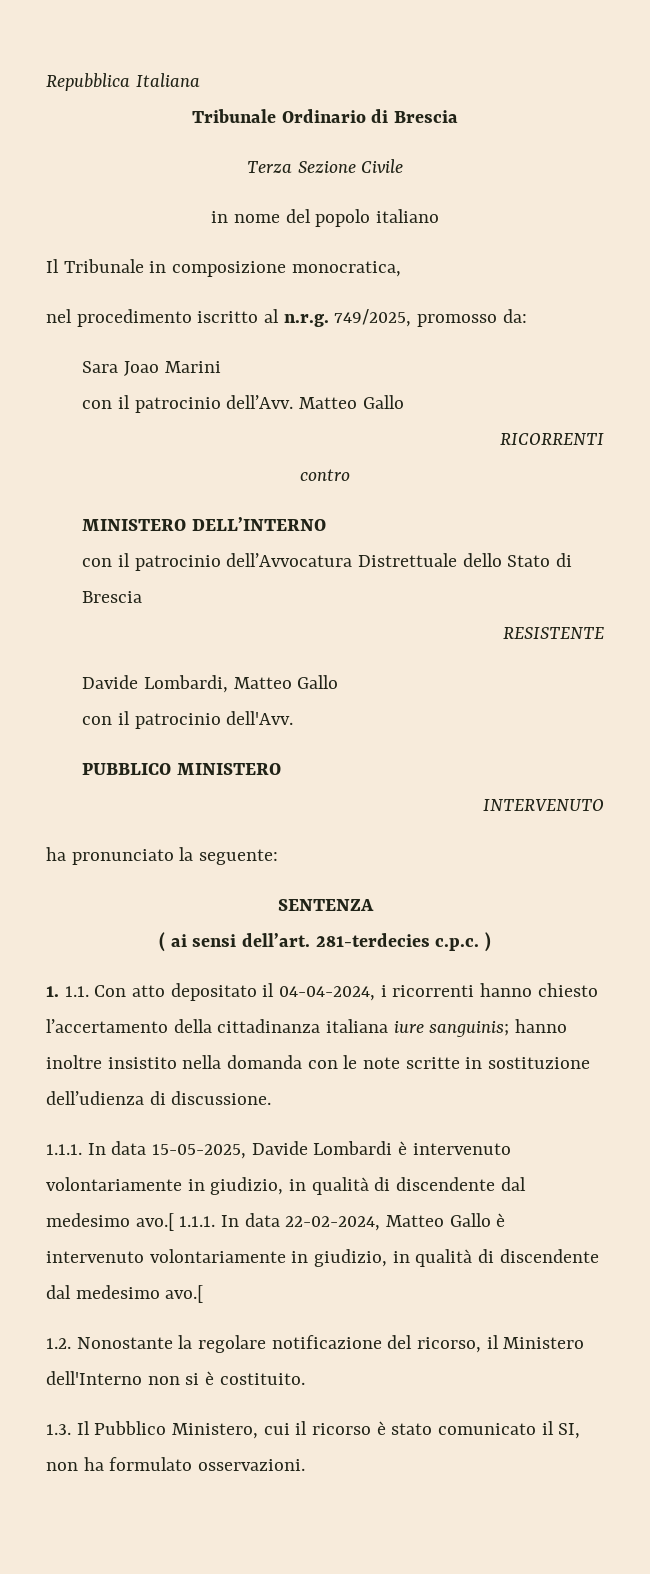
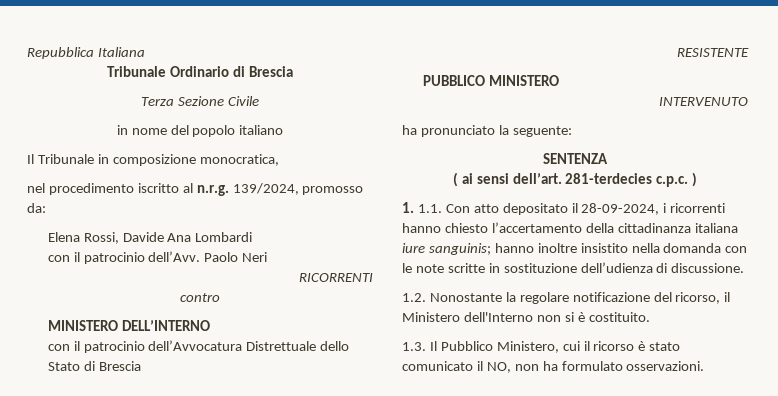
- nel procedimento iscritto al n.r.g. 749/2025, promosso da:
+ nel procedimento iscritto al n.r.g. 139/2024, promosso da:
- Sara Joao Marini
- con il patrocinio dell’Avv. Matteo Gallo
+ Elena Rossi, Davide Ana Lombardi
+ con il patrocinio dell’Avv. Paolo Neri
- Davide Lombardi, Matteo Gallo
- con il patrocinio dell'Avv.
- 1. 1.1. Con atto depositato il 04-04-2024, i ricorrenti hanno chiesto l’accertamento della cittadinanza italiana iure sanguinis; hanno inoltre insistito nella domanda con le note scritte in sostituzione dell’udienza di discussione.
+ 1. 1.1. Con atto depositato il 28-09-2024, i ricorrenti hanno chiesto l’accertamento della cittadinanza italiana iure sanguinis; hanno inoltre insistito nella domanda con le note scritte in sostituzione dell’udienza di discussione.
- 1.1.1. In data 15-05-2025, Davide Lombardi è intervenuto volontariamente in giudizio, in qualità di discendente dal medesimo avo.[ 1.1.1. In data 22-02-2024, Matteo Gallo è intervenuto volontariamente in giudizio, in qualità di discendente dal medesimo avo.[
- 1.3. Il Pubblico Ministero, cui il ricorso è stato comunicato il SI, non ha formulato osservazioni.
+ 1.3. Il Pubblico Ministero, cui il ricorso è stato comunicato il NO, non ha formulato osservazioni.

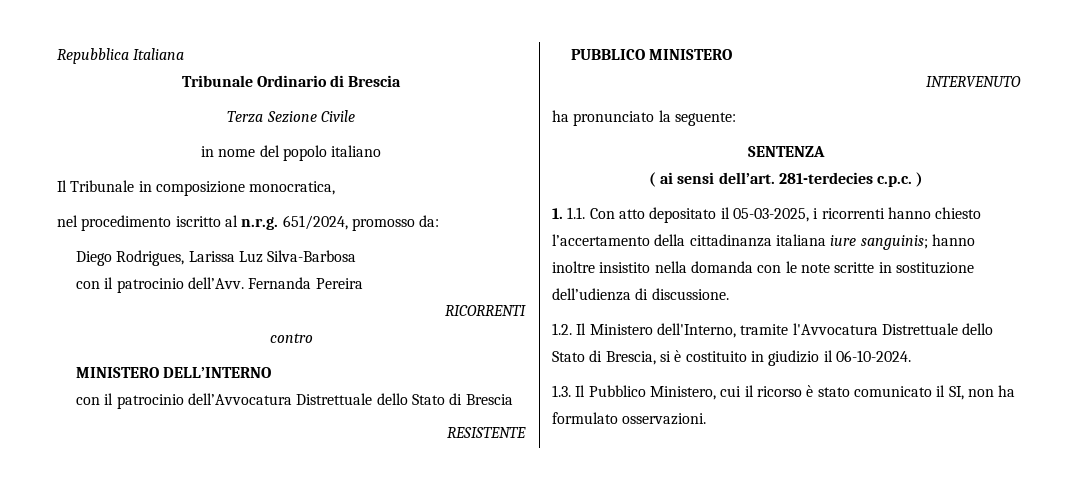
- nel procedimento iscritto al n.r.g. 139/2024, promosso da:
+ nel procedimento iscritto al n.r.g. 651/2024, promosso da:
- Elena Rossi, Davide Ana Lombardi
+ Diego Rodrigues, Larissa Luz Silva-Barbosa
- Paolo Neri
+ Fernanda Pereira
- 1. 1.1. Con atto depositato il 28-09-2024, i ricorrenti hanno chiesto l’accertamento della cittadinanza italiana iure sanguinis; hanno inoltre insistito nella domanda con le note scritte in sostituzione dell’udienza di discussione.
+ 1. 1.1. Con atto depositato il 05-03-2025, i ricorrenti hanno chiesto l’accertamento della cittadinanza italiana iure sanguinis; hanno inoltre insistito nella domanda con le note scritte in sostituzione dell’udienza di discussione.
- 1.2. Nonostante la regolare notificazione del ricorso, il Ministero dell'Interno non si è costituito.
+ 1.2. Il Ministero dell'Interno, tramite l'Avvocatura Distrettuale dello Stato di Brescia, si è costituito in giudizio il 06-10-2024.
- 1.3. Il Pubblico Ministero, cui il ricorso è stato comunicato il NO, non ha formulato osservazioni.
+ 1.3. Il Pubblico Ministero, cui il ricorso è stato comunicato il SI, non ha formulato osservazioni.

